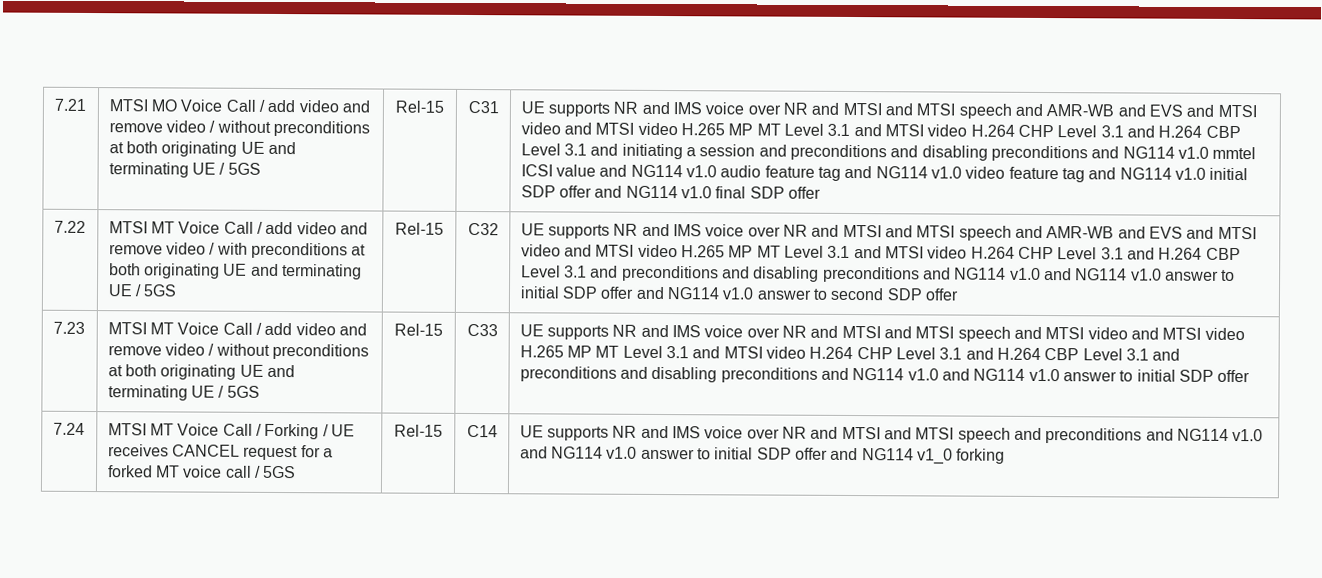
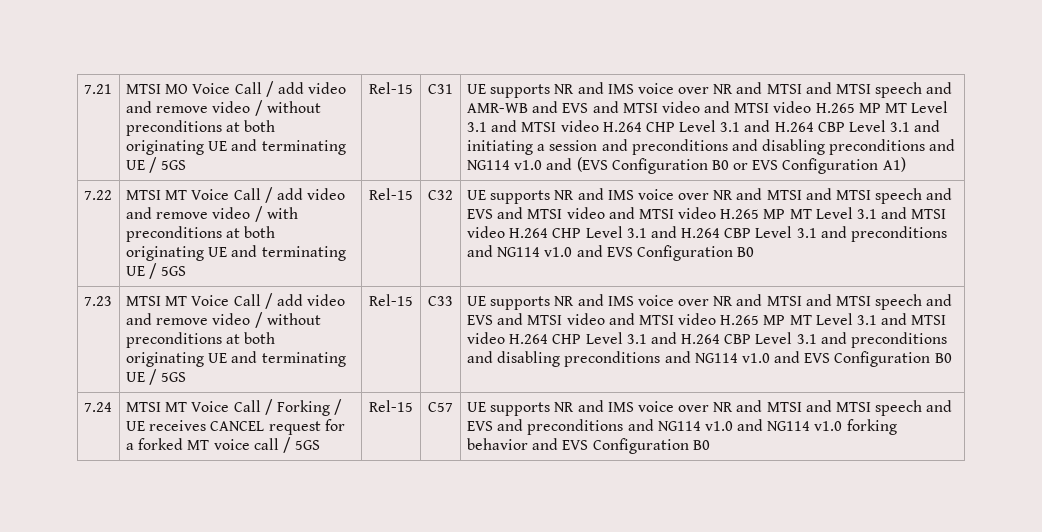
- UE supports NR and IMS voice over NR and MTSI and MTSI speech and AMR-WB and EVS and MTSI video and MTSI video H.265 MP MT Level 3.1 and MTSI video H.264 CHP Level 3.1 and H.264 CBP Level 3.1 and initiating a session and preconditions and disabling preconditions and NG114 v1.0 mmtel ICSI value and NG114 v1.0 audio feature tag and NG114 v1.0 video feature tag and NG114 v1.0 initial SDP offer and NG114 v1.0 final SDP offer
+ UE supports NR and IMS voice over NR and MTSI and MTSI speech and AMR-WB and EVS and MTSI video and MTSI video H.265 MP MT Level 3.1 and MTSI video H.264 CHP Level 3.1 and H.264 CBP Level 3.1 and initiating a session and preconditions and disabling preconditions and NG114 v1.0 and (EVS Configuration B0 or EVS Configuration A1)
- UE supports NR and IMS voice over NR and MTSI and MTSI speech and AMR-WB and EVS and MTSI video and MTSI video H.265 MP MT Level 3.1 and MTSI video H.264 CHP Level 3.1 and H.264 CBP Level 3.1 and preconditions and disabling preconditions and NG114 v1.0 and NG114 v1.0 answer to initial SDP offer and NG114 v1.0 answer to second SDP offer
+ UE supports NR and IMS voice over NR and MTSI and MTSI speech and EVS and MTSI video and MTSI video H.265 MP MT Level 3.1 and MTSI video H.264 CHP Level 3.1 and H.264 CBP Level 3.1 and preconditions and NG114 v1.0 and EVS Configuration B0
- UE supports NR and IMS voice over NR and MTSI and MTSI speech and MTSI video and MTSI video H.265 MP MT Level 3.1 and MTSI video H.264 CHP Level 3.1 and H.264 CBP Level 3.1 and preconditions and disabling preconditions and NG114 v1.0 and NG114 v1.0 answer to initial SDP offer
+ UE supports NR and IMS voice over NR and MTSI and MTSI speech and EVS and MTSI video and MTSI video H.265 MP MT Level 3.1 and MTSI video H.264 CHP Level 3.1 and H.264 CBP Level 3.1 and preconditions and disabling preconditions and NG114 v1.0 and EVS Configuration B0
- C14
+ C57
- UE supports NR and IMS voice over NR and MTSI and MTSI speech and preconditions and NG114 v1.0 and NG114 v1.0 answer to initial SDP offer and NG114 v1_0 forking
+ UE supports NR and IMS voice over NR and MTSI and MTSI speech and EVS and preconditions and NG114 v1.0 and NG114 v1.0 forking behavior and EVS Configuration B0

